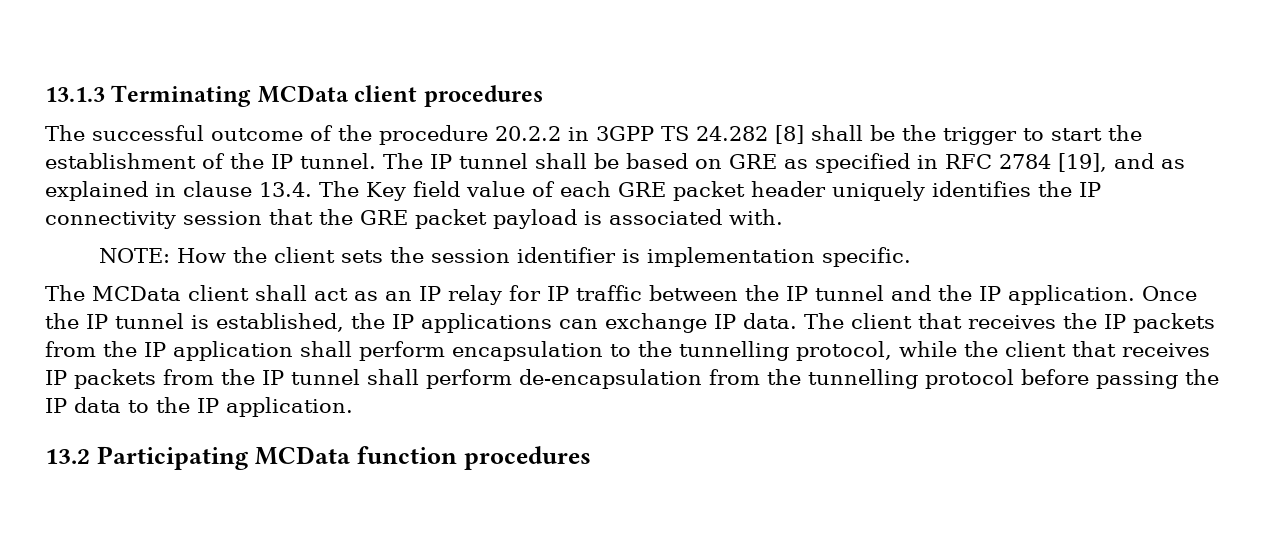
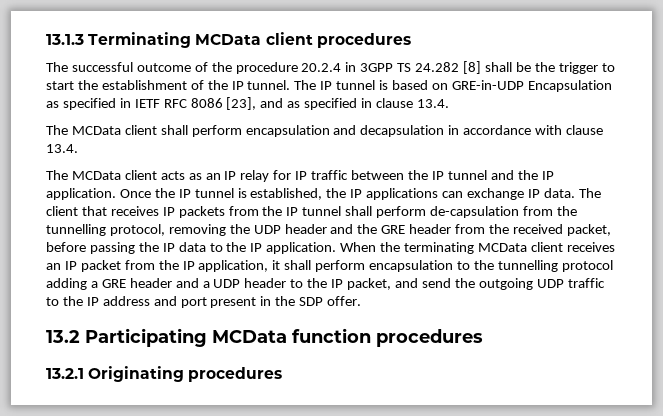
- The successful outcome of the procedure 20.2.2 in 3GPP TS 24.282 [8] shall be the trigger to start the establishment of the IP tunnel.
+ The successful outcome of the procedure 20.2.4 in 3GPP TS 24.282 [8] shall be the trigger to start the establishment of the IP tunnel.
- The IP tunnel shall be based on GRE as specified in RFC 2784 [19], and as explained in clause 13.4. The Key field value of each GRE packet header uniquely identifies the IP connectivity session that the GRE packet payload is associated with.
- NOTE: How the client sets the session identifier is implementation specific.
- The MCData client shall act as an IP relay for IP traffic between the IP tunnel and the IP application.
+ The IP tunnel is based on GRE-in-UDP Encapsulation as specified in IETF RFC 8086 [23], and as specified in clause 13.4.
+ The MCData client shall perform encapsulation and decapsulation in accordance with clause 13.4.
+ The MCData client acts as an IP relay for IP traffic between the IP tunnel and the IP application.
- The client that receives the IP packets from the IP application shall perform encapsulation to the tunnelling protocol, while the client that receives IP packets from the IP tunnel shall perform de-encapsulation from the tunnelling protocol before passing the IP data to the IP application.
+ The client that receives IP packets from the IP tunnel shall perform de-capsulation from the tunnelling protocol, removing the UDP header and the GRE header from the received packet, before passing the IP data to the IP application. When the terminating MCData client receives an IP packet from the IP application, it shall perform encapsulation to the tunnelling protocol adding a GRE header and a UDP header to the IP packet, and send the outgoing UDP traffic to the IP address and port present in the SDP offer.
+ 13.2.1 Originating procedures

